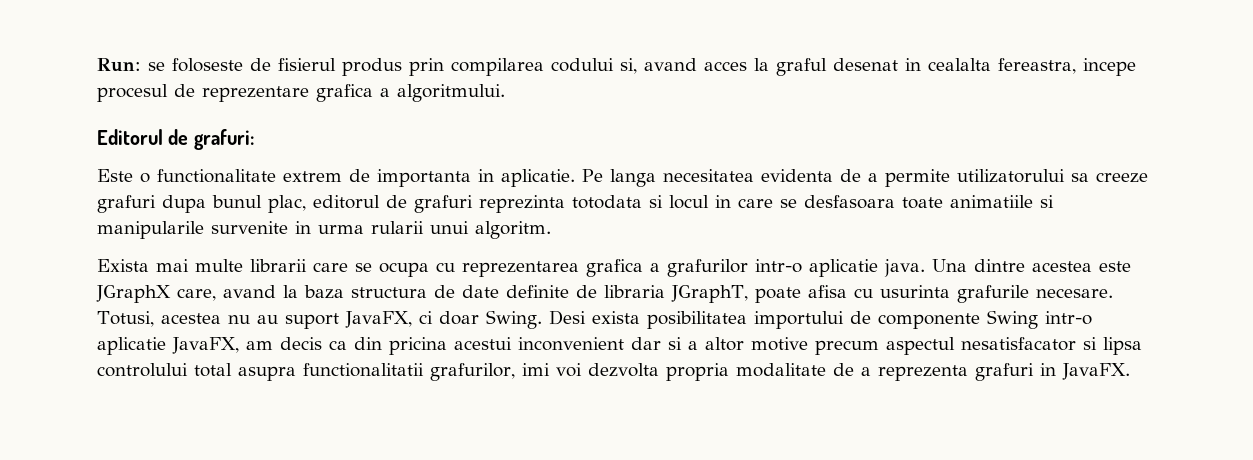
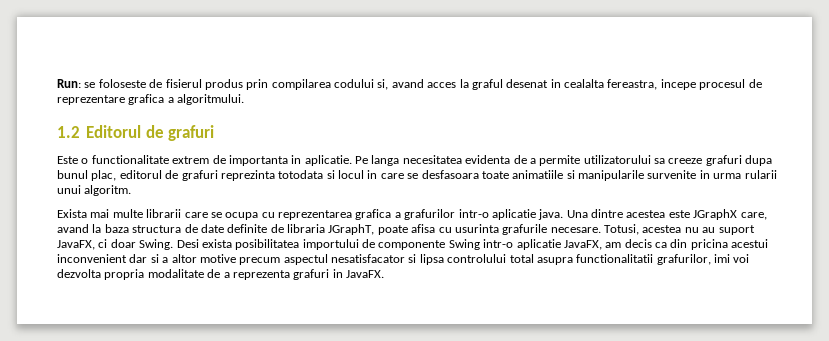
- Editorul de grafuri:
+ 1.2 Editorul de grafuri

